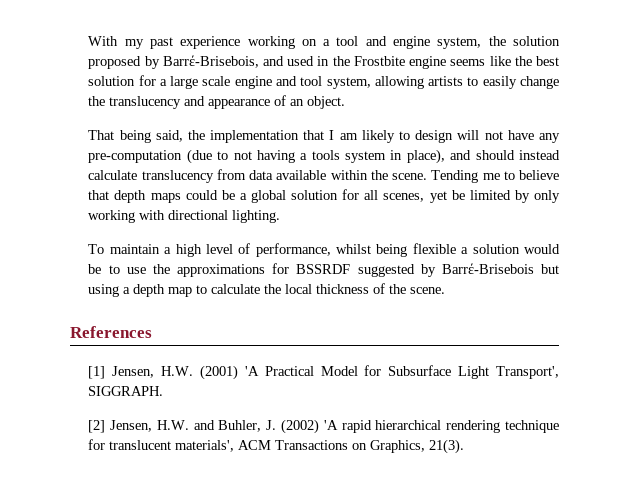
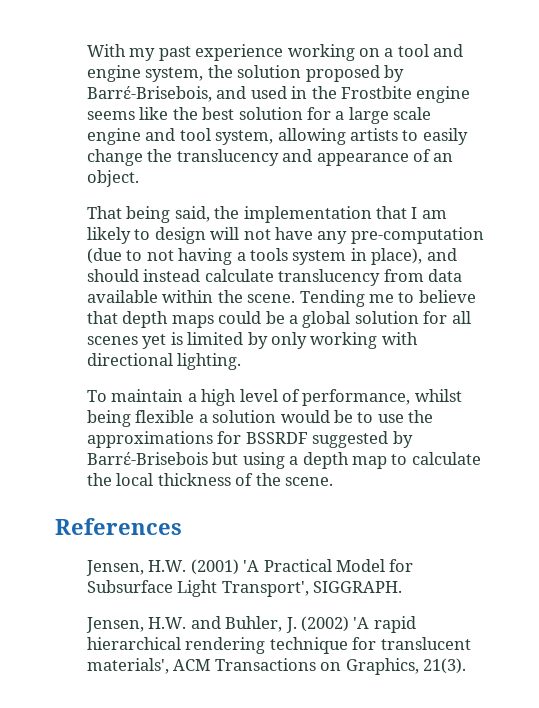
- Tending me to believe that depth maps could be a global solution for all scenes, yet be limited by only working with directional lighting.
+ Tending me to believe that depth maps could be a global solution for all scenes yet is limited by only working with directional lighting.
- [1] Jensen, H.W. (2001) 'A Practical Model for Subsurface Light Transport', SIGGRAPH.
+ Jensen, H.W. (2001) 'A Practical Model for Subsurface Light Transport', SIGGRAPH.
- [2] Jensen, H.W. and Buhler, J. (2002) 'A rapid hierarchical rendering technique for translucent materials', ACM Transactions on Graphics, 21(3).
+ Jensen, H.W. and Buhler, J. (2002) 'A rapid hierarchical rendering technique for translucent materials', ACM Transactions on Graphics, 21(3).

